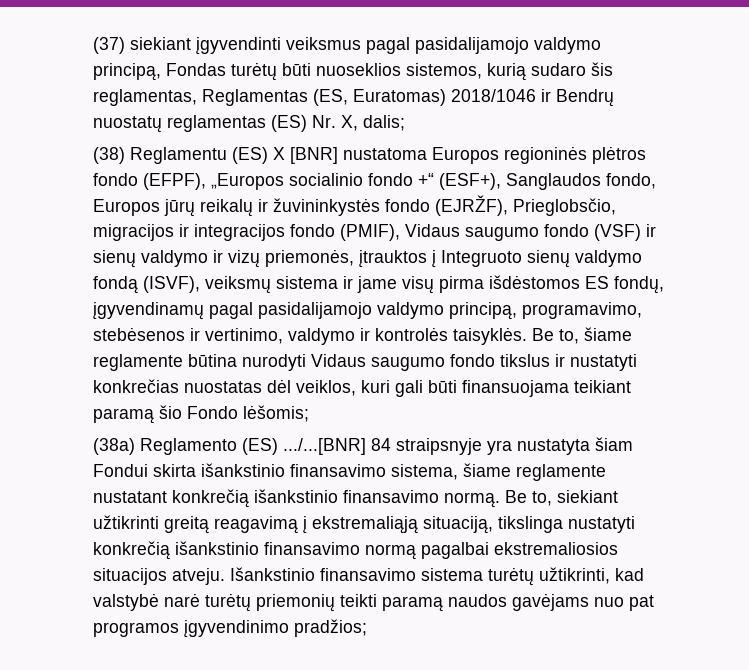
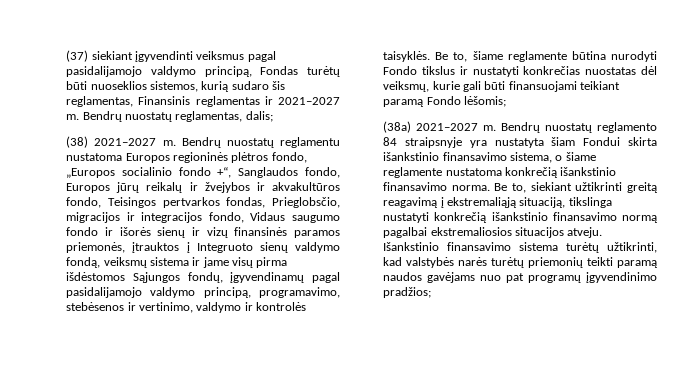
- (37) siekiant įgyvendinti veiksmus pagal pasidalijamojo valdymo principą, Fondas turėtų būti nuoseklios sistemos, kurią sudaro šis reglamentas, Reglamentas (ES, Euratomas) 2018/1046 ir Bendrų nuostatų reglamentas (ES) Nr. X, dalis;
- (38) Reglamentu (ES) X [BNR] nustatoma Europos regioninės plėtros fondo (EFPF), „Europos socialinio fondo +“ (ESF+), Sanglaudos fondo, Europos jūrų reikalų ir žuvininkystės fondo (EJRŽF), Prieglobsčio, migracijos ir integracijos fondo (PMIF), Vidaus saugumo fondo (VSF) ir sienų valdymo ir vizų priemonės, įtrauktos į Integruoto sienų valdymo fondą (ISVF), veiksmų sistema ir jame visų pirma išdėstomos ES fondų, įgyvendinamų pagal pasidalijamojo valdymo principą, programavimo, stebėsenos ir vertinimo, valdymo ir kontrolės taisyklės.
+ (37) siekiant įgyvendinti veiksmus pagal pasidalijamojo valdymo principą, Fondas turėtų būti nuoseklios sistemos, kurią sudaro šis reglamentas, Finansinis reglamentas ir 2021–2027 m. Bendrų nuostatų reglamentas, dalis;
+ (38) 2021–2027 m. Bendrų nuostatų reglamentu nustatoma Europos regioninės plėtros fondo, „Europos socialinio fondo +“, Sanglaudos fondo, Europos jūrų reikalų ir žvejybos ir akvakultūros fondo, Teisingos pertvarkos fondas, Prieglobsčio, migracijos ir integracijos fondo, Vidaus saugumo fondo ir išorės sienų ir vizų finansinės paramos priemonės, įtrauktos į Integruoto sienų valdymo fondą, veiksmų sistema ir jame visų pirma išdėstomos Sąjungos fondų, įgyvendinamų pagal pasidalijamojo valdymo principą, programavimo, stebėsenos ir vertinimo, valdymo ir kontrolės taisyklės.
- Be to, šiame reglamente būtina nurodyti Vidaus saugumo fondo tikslus ir nustatyti konkrečias nuostatas dėl veiklos, kuri gali būti finansuojama teikiant paramą šio Fondo lėšomis;
+ Be to, šiame reglamente būtina nurodyti Fondo tikslus ir nustatyti konkrečias nuostatas dėl veiksmų, kurie gali būti finansuojami teikiant paramą Fondo lėšomis;
- (38a) Reglamento (ES) .../...[BNR] 84 straipsnyje yra nustatyta šiam Fondui skirta išankstinio finansavimo sistema, šiame reglamente nustatant konkrečią išankstinio finansavimo normą.
+ (38a) 2021–2027 m. Bendrų nuostatų reglamento 84 straipsnyje yra nustatyta šiam Fondui skirta išankstinio finansavimo sistema, o šiame reglamente nustatoma konkrečią išankstinio finansavimo norma.
- Išankstinio finansavimo sistema turėtų užtikrinti, kad valstybė narė turėtų priemonių teikti paramą naudos gavėjams nuo pat programos įgyvendinimo pradžios;
+ Išankstinio finansavimo sistema turėtų užtikrinti, kad valstybės narės turėtų priemonių teikti paramą naudos gavėjams nuo pat programų įgyvendinimo pradžios;

